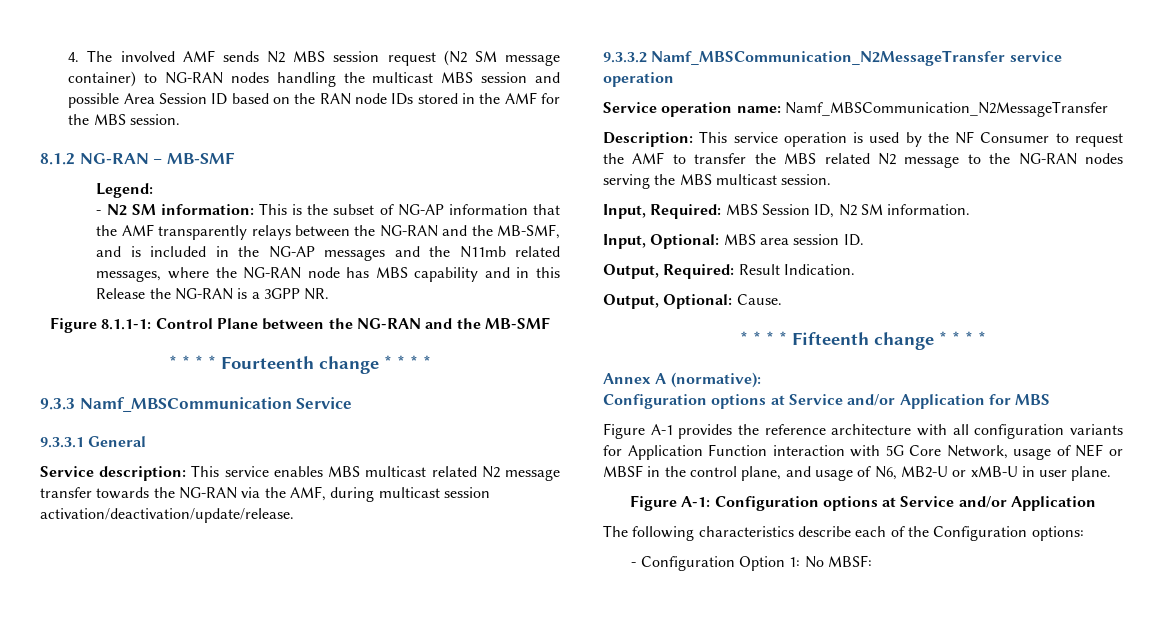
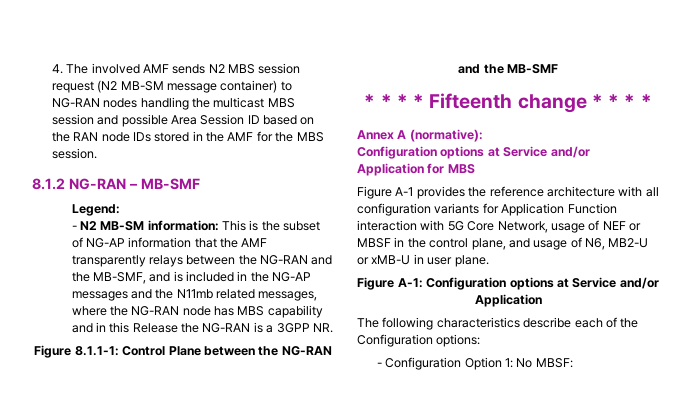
- 4. The involved AMF sends N2 MBS session request (N2 SM message container) to NG-RAN nodes handling the multicast MBS session and possible Area Session ID based on the RAN node IDs stored in the AMF for the MBS session.
+ 4. The involved AMF sends N2 MBS session request (N2 MB-SM message container) to NG-RAN nodes handling the multicast MBS session and possible Area Session ID based on the RAN node IDs stored in the AMF for the MBS session.
- - N2 SM information: This is the subset of NG-AP information that the AMF transparently relays between the NG-RAN and the MB-SMF, and is included in the NG-AP messages and the N11mb related messages, where the NG-RAN node has MBS capability and in this Release the NG-RAN is a 3GPP NR.
+ - N2 MB-SM information: This is the subset of NG-AP information that the AMF transparently relays between the NG-RAN and the MB-SMF, and is included in the NG-AP messages and the N11mb related messages, where the NG-RAN node has MBS capability and in this Release the NG-RAN is a 3GPP NR.
- * * * * Fourteenth change * * * *
- 9.3.3 Namf_MBSCommunication Service
- 9.3.3.1 General
- Service description: This service enables MBS multicast related N2 message transfer towards the NG-RAN via the AMF, during multicast session activation/deactivation/update/release.
- 9.3.3.2 Namf_MBSCommunication_N2MessageTransfer service operation
- Service operation name: Namf_MBSCommunication_N2MessageTransfer
- Description: This service operation is used by the NF Consumer to request the AMF to transfer the MBS related N2 message to the NG-RAN nodes serving the MBS multicast session.
- Input, Required: MBS Session ID, N2 SM information.
- Input, Optional: MBS area session ID.
- Output, Required: Result Indication.
- Output, Optional: Cause.

